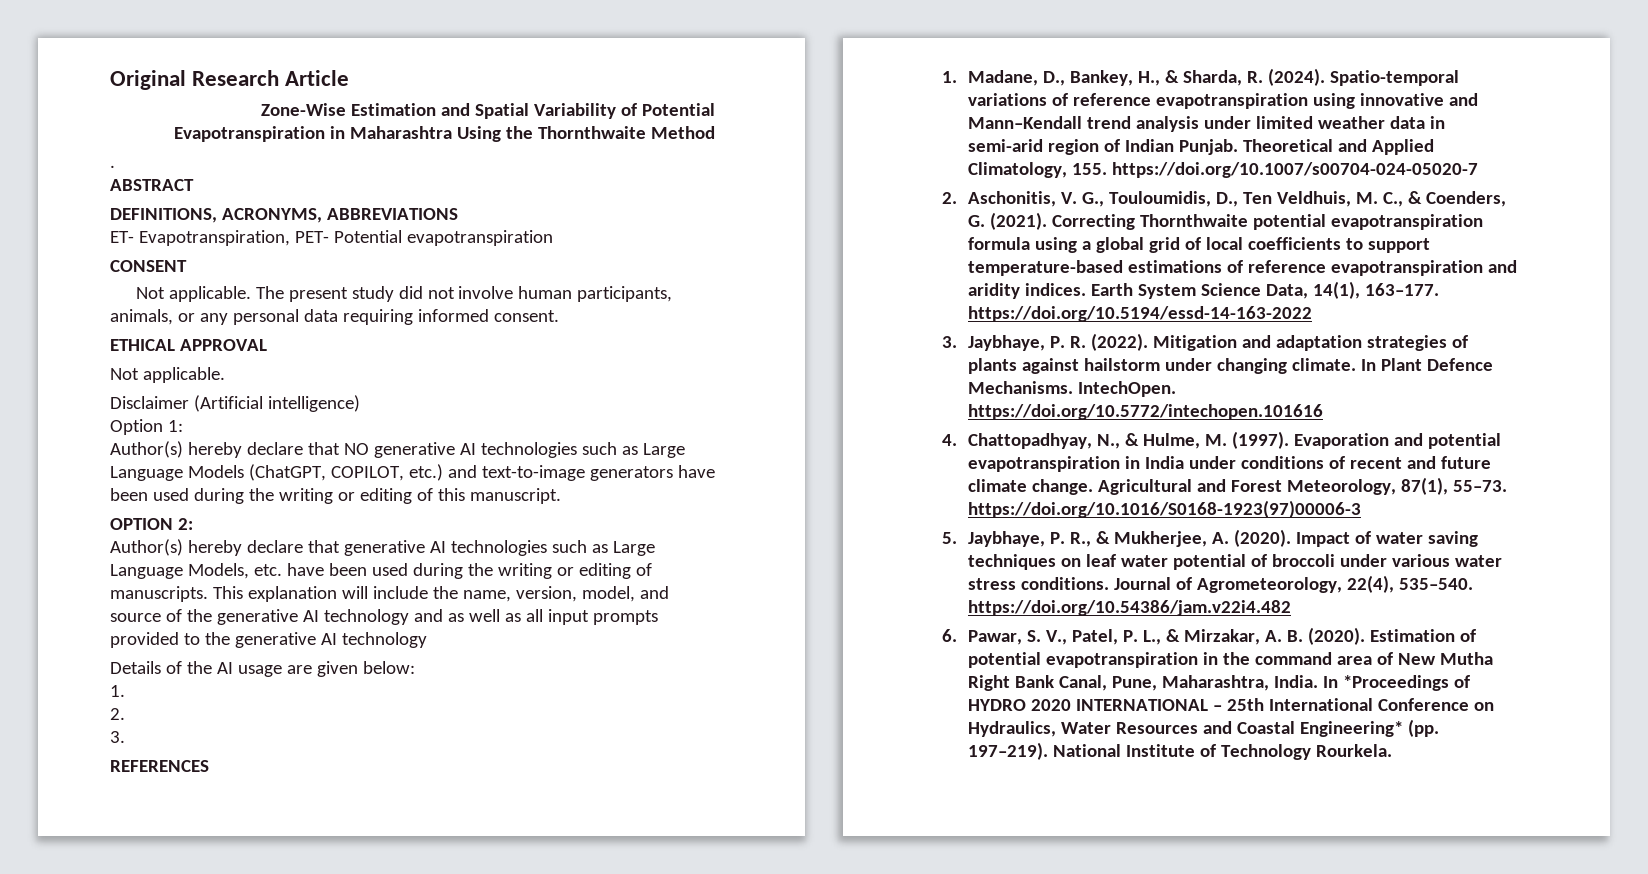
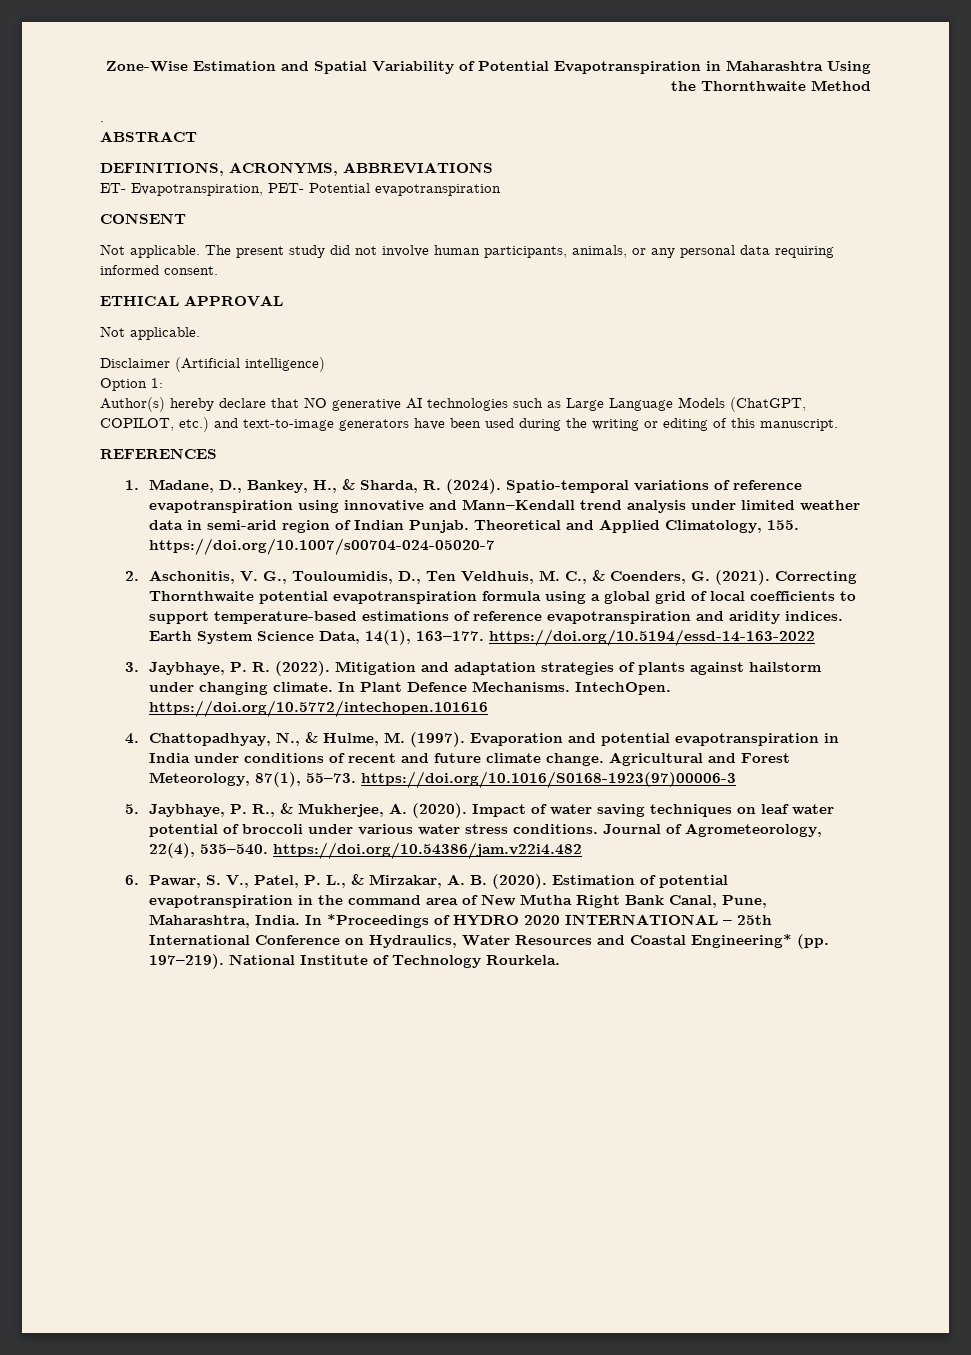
- Original Research Article
- OPTION 2:
- Author(s) hereby declare that generative AI technologies such as Large Language Models, etc. have been used during the writing or editing of manuscripts. This explanation will include the name, version, model, and source of the generative AI technology and as well as all input prompts provided to the generative AI technology
- Details of the AI usage are given below:
- 1.
- 2.
- 3.

